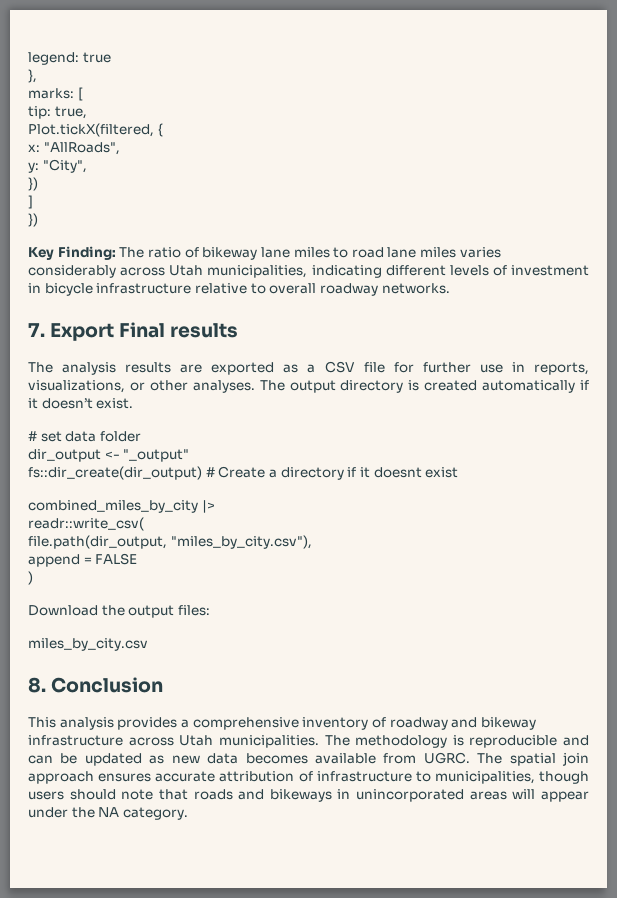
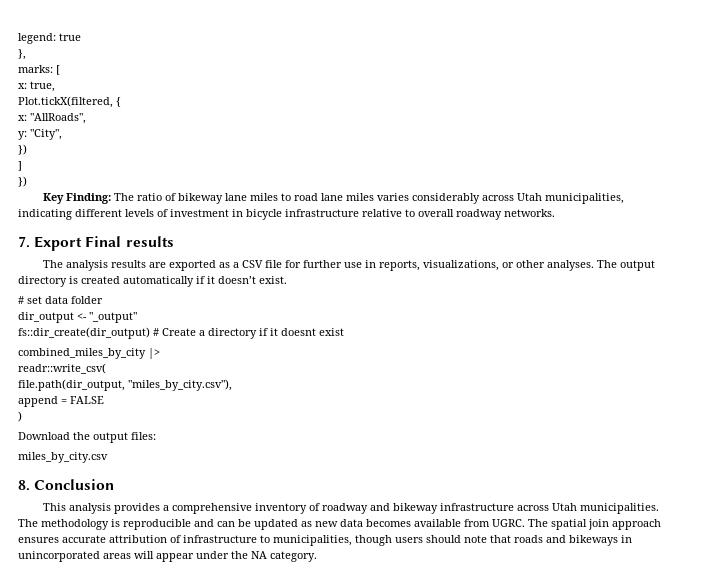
- tip: true,
+ x: true,

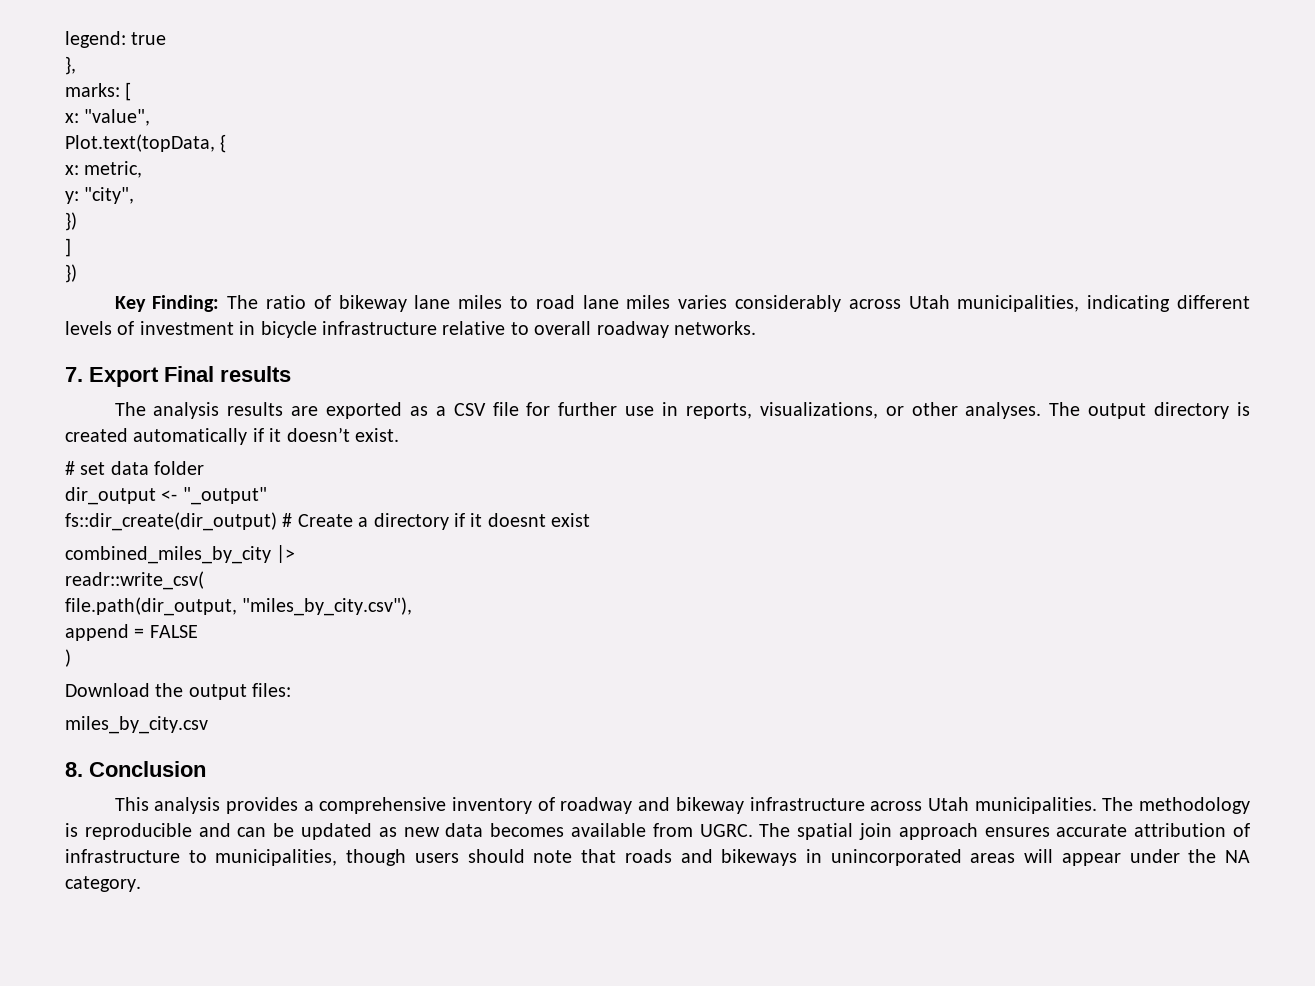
- x: true,
- Plot.tickX(filtered, {
+ x: "value",
+ Plot.text(topData, {
- x: "AllRoads",
+ x: metric,
- y: "City",
+ y: "city",

